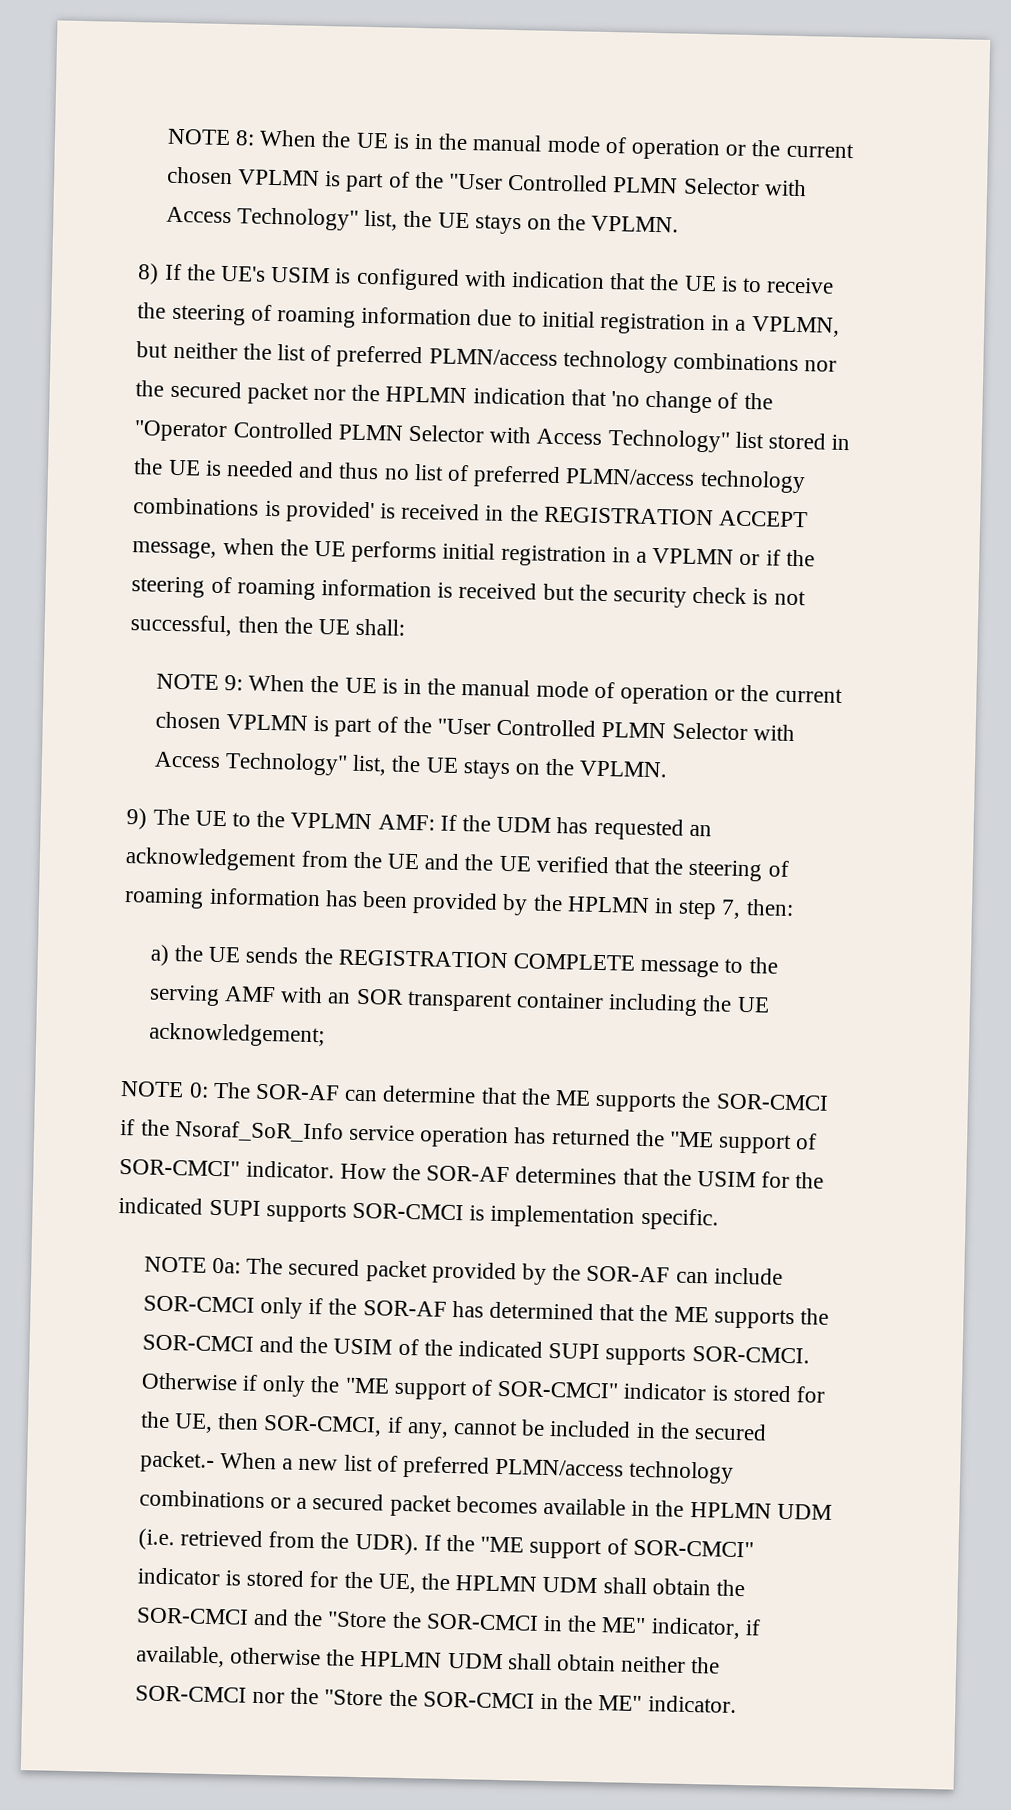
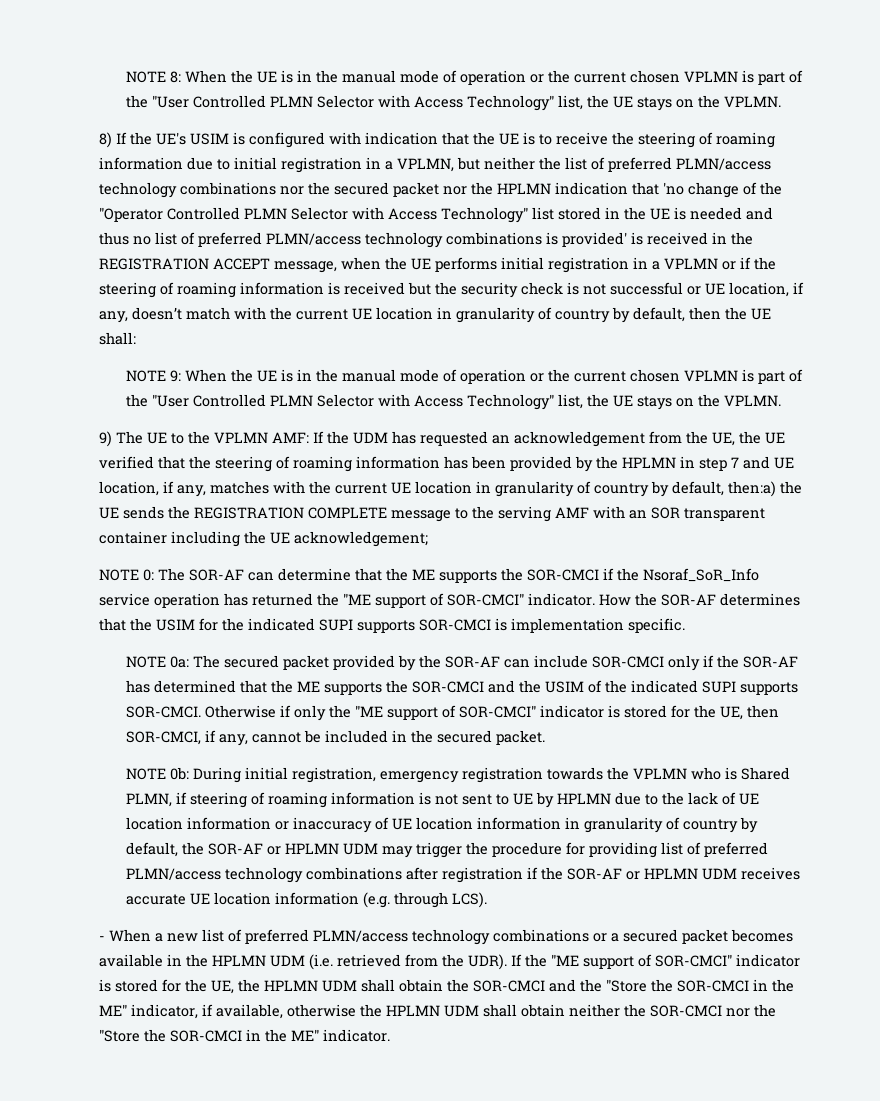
- 8) If the UE's USIM is configured with indication that the UE is to receive the steering of roaming information due to initial registration in a VPLMN, but neither the list of preferred PLMN/access technology combinations nor the secured packet nor the HPLMN indication that 'no change of the "Operator Controlled PLMN Selector with Access Technology" list stored in the UE is needed and thus no list of preferred PLMN/access technology combinations is provided' is received in the REGISTRATION ACCEPT message, when the UE performs initial registration in a VPLMN or if the steering of roaming information is received but the security check is not successful, then the UE shall:
+ 8) If the UE's USIM is configured with indication that the UE is to receive the steering of roaming information due to initial registration in a VPLMN, but neither the list of preferred PLMN/access technology combinations nor the secured packet nor the HPLMN indication that 'no change of the "Operator Controlled PLMN Selector with Access Technology" list stored in the UE is needed and thus no list of preferred PLMN/access technology combinations is provided' is received in the REGISTRATION ACCEPT message, when the UE performs initial registration in a VPLMN or if the steering of roaming information is received but the security check is not successful or UE location, if any, doesn’t match with the current UE location in granularity of country by default, then the UE shall:
- 9) The UE to the VPLMN AMF: If the UDM has requested an acknowledgement from the UE and the UE verified that the steering of roaming information has been provided by the HPLMN in step 7, then:
- a) the UE sends the REGISTRATION COMPLETE message to the serving AMF with an SOR transparent container including the UE acknowledgement;
+ 9) The UE to the VPLMN AMF: If the UDM has requested an acknowledgement from the UE, the UE verified that the steering of roaming information has been provided by the HPLMN in step 7 and UE location, if any, matches with the current UE location in granularity of country by default, then:a) the UE sends the REGISTRATION COMPLETE message to the serving AMF with an SOR transparent container including the UE acknowledgement;
- Otherwise if only the "ME support of SOR-CMCI" indicator is stored for the UE, then SOR-CMCI, if any, cannot be included in the secured packet.- When a new list of preferred PLMN/access technology combinations or a secured packet becomes available in the HPLMN UDM (i.e. retrieved from the UDR).
+ Otherwise if only the "ME support of SOR-CMCI" indicator is stored for the UE, then SOR-CMCI, if any, cannot be included in the secured packet.
+ NOTE 0b: During initial registration, emergency registration towards the VPLMN who is Shared PLMN, if steering of roaming information is not sent to UE by HPLMN due to the lack of UE location information or inaccuracy of UE location information in granularity of country by default, the SOR-AF or HPLMN UDM may trigger the procedure for providing list of preferred PLMN/access technology combinations after registration if the SOR-AF or HPLMN UDM receives accurate UE location information (e.g. through LCS).
+ - When a new list of preferred PLMN/access technology combinations or a secured packet becomes available in the HPLMN UDM (i.e. retrieved from the UDR).

